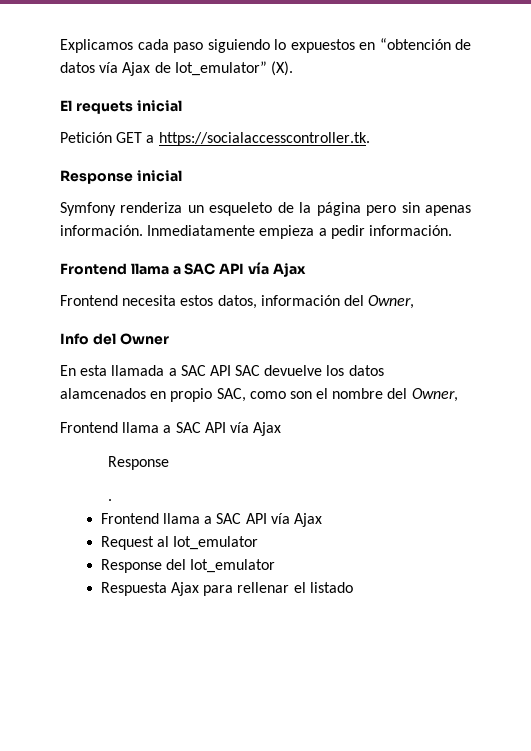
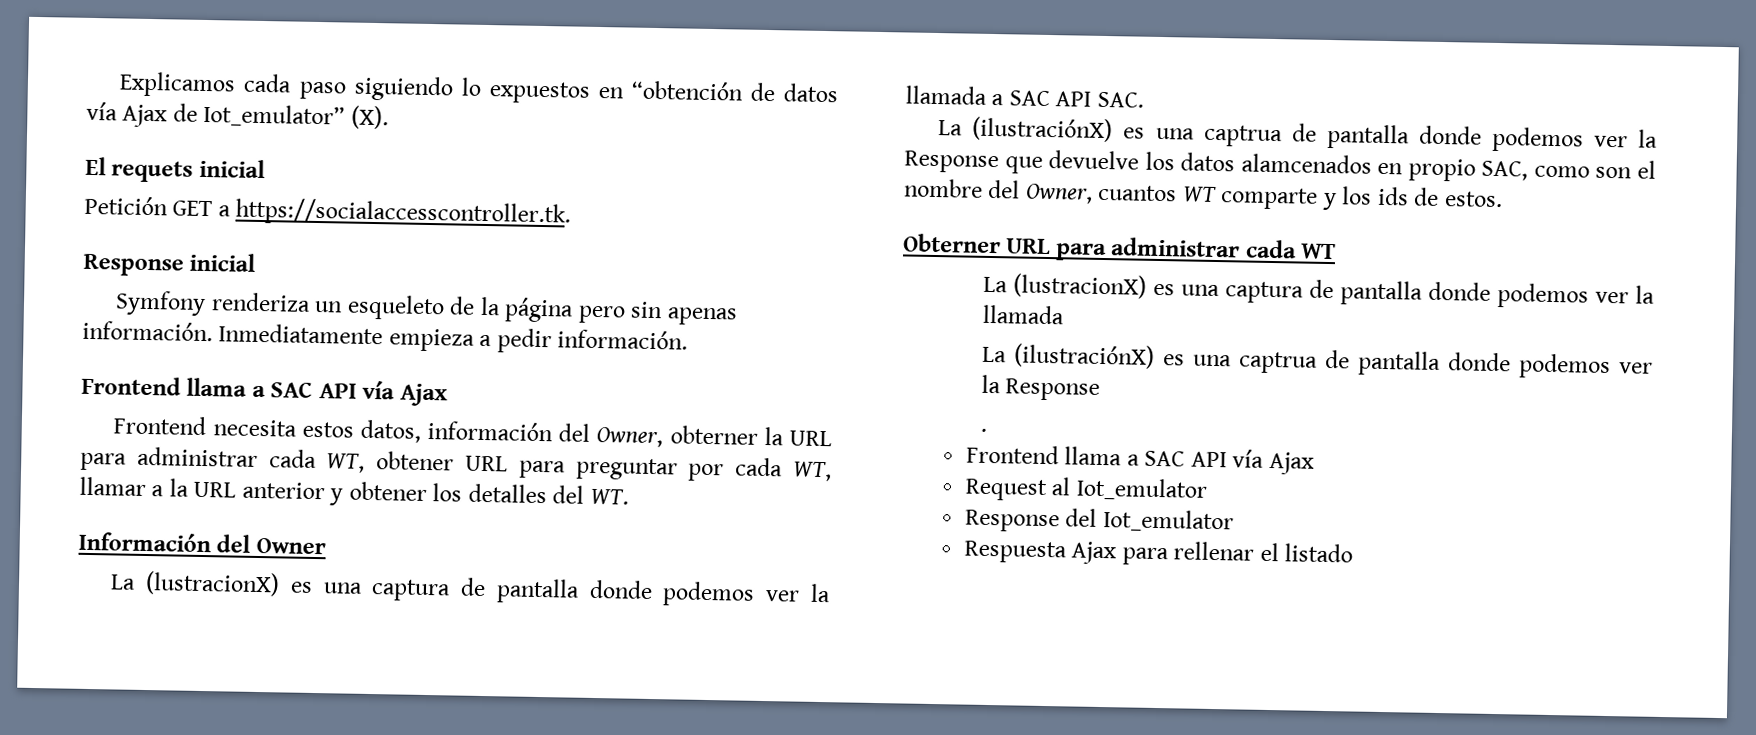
- Frontend necesita estos datos, información del Owner,
- Info del Owner
- En esta llamada a SAC API SAC devuelve los datos alamcenados en propio SAC, como son el nombre del Owner,
- Frontend llama a SAC API vía Ajax
- Response
+ Frontend necesita estos datos, información del Owner, obterner la URL para administrar cada WT, obtener URL para preguntar por cada WT, llamar a la URL anterior y obtener los detalles del WT.
+ Información del Owner
+ La (lustracionX) es una captura de pantalla donde podemos ver la llamada a SAC API SAC.
+ La (ilustraciónX) es una captrua de pantalla donde podemos ver la Response que devuelve los datos alamcenados en propio SAC, como son el nombre del Owner, cuantos WT comparte y los ids de estos.
+ Obterner URL para administrar cada WT
+ La (lustracionX) es una captura de pantalla donde podemos ver la llamada
+ La (ilustraciónX) es una captrua de pantalla donde podemos ver la Response

